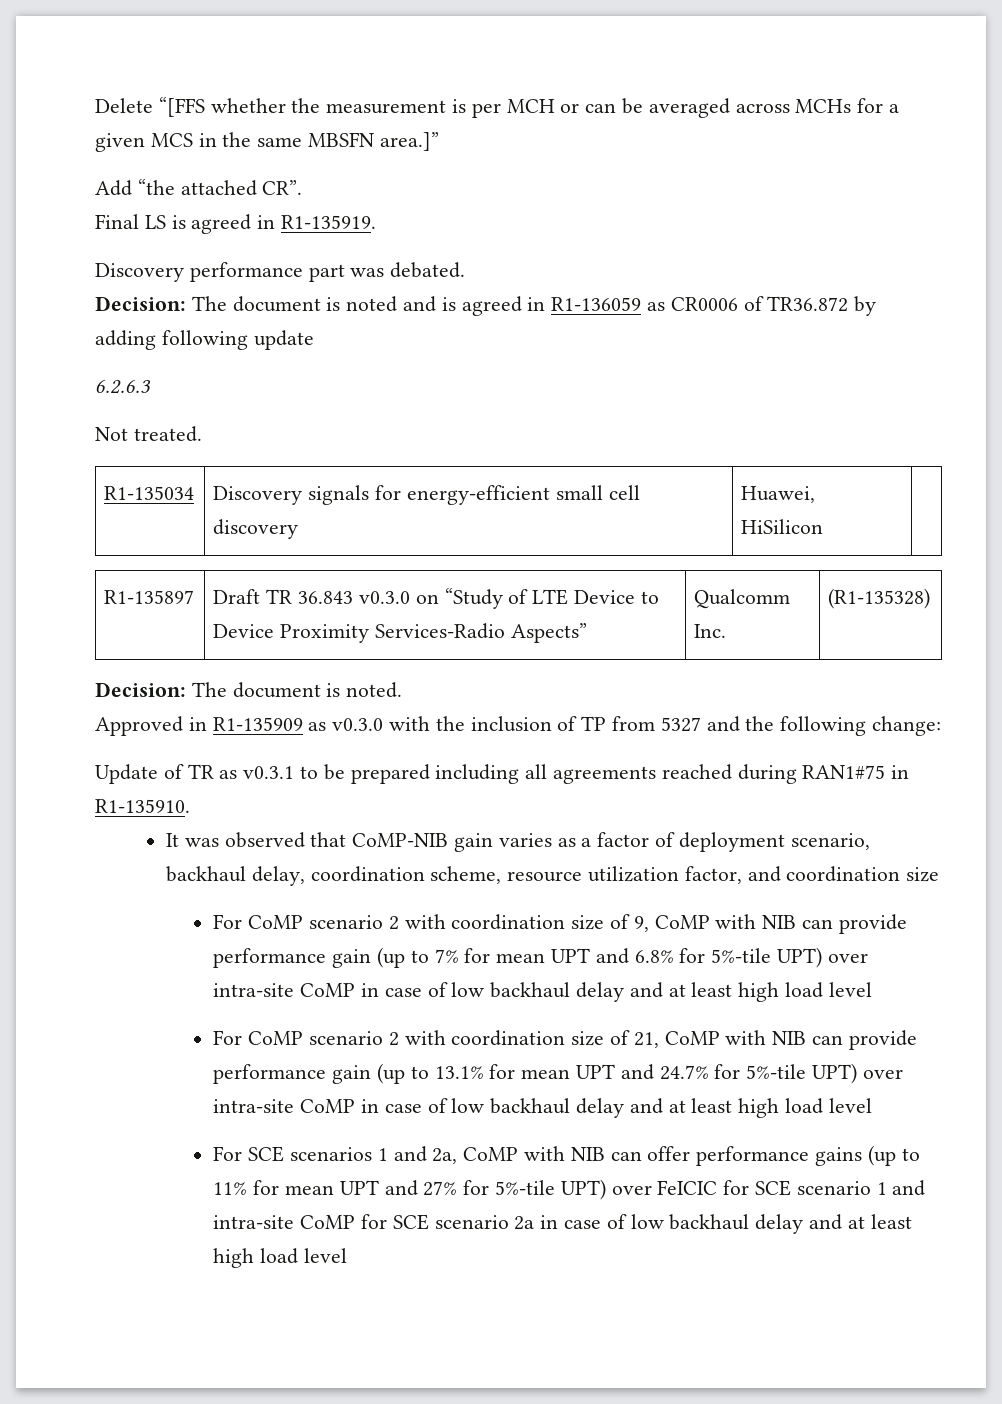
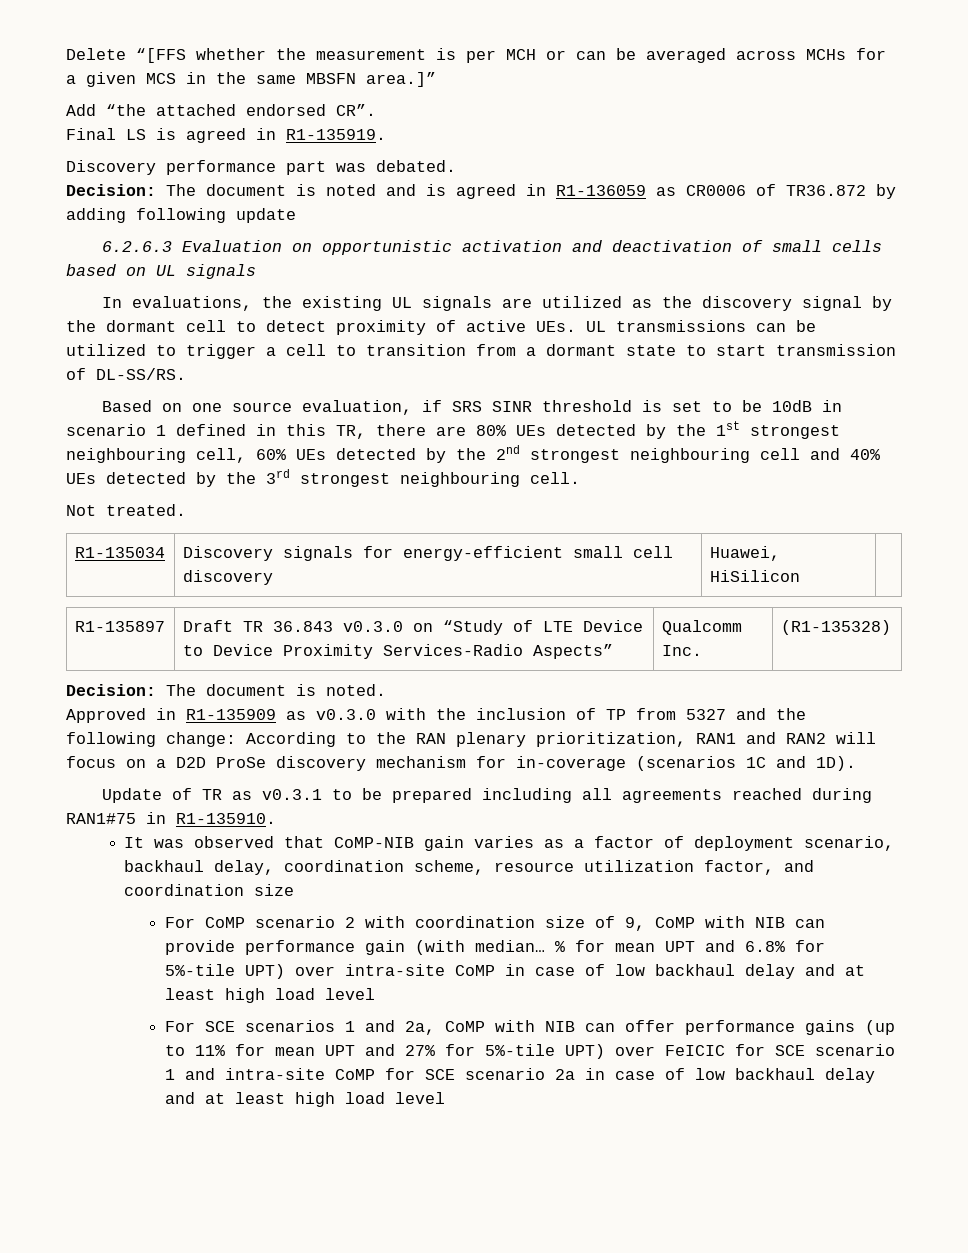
- Add “the attached CR”.
+ Add “the attached endorsed CR”.
- 6.2.6.3
+ 6.2.6.3 Evaluation on opportunistic activation and deactivation of small cells based on UL signals
+ In evaluations, the existing UL signals are utilized as the discovery signal by the dormant cell to detect proximity of active UEs. UL transmissions can be utilized to trigger a cell to transition from a dormant state to start transmission of DL-SS/RS.
+ Based on one source evaluation, if SRS SINR threshold is set to be 10dB in scenario 1 defined in this TR, there are 80% UEs detected by the 1st strongest neighbouring cell, 60% UEs detected by the 2nd strongest neighbouring cell and 40% UEs detected by the 3rd strongest neighbouring cell.
- Approved in R1-135909 as v0.3.0 with the inclusion of TP from 5327 and the following change:
+ Approved in R1-135909 as v0.3.0 with the inclusion of TP from 5327 and the following change: According to the RAN plenary prioritization, RAN1 and RAN2 will focus on a D2D ProSe discovery mechanism for in-coverage (scenarios 1C and 1D).
- For CoMP scenario 2 with coordination size of 9, CoMP with NIB can provide performance gain (up to 7% for mean UPT and 6.8% for 5%-tile UPT) over intra-site CoMP in case of low backhaul delay and at least high load level
+ For CoMP scenario 2 with coordination size of 9, CoMP with NIB can provide performance gain (with median… % for mean UPT and 6.8% for 5%-tile UPT) over intra-site CoMP in case of low backhaul delay and at least high load level
- For CoMP scenario 2 with coordination size of 21, CoMP with NIB can provide performance gain (up to 13.1% for mean UPT and 24.7% for 5%-tile UPT) over intra-site CoMP in case of low backhaul delay and at least high load level

